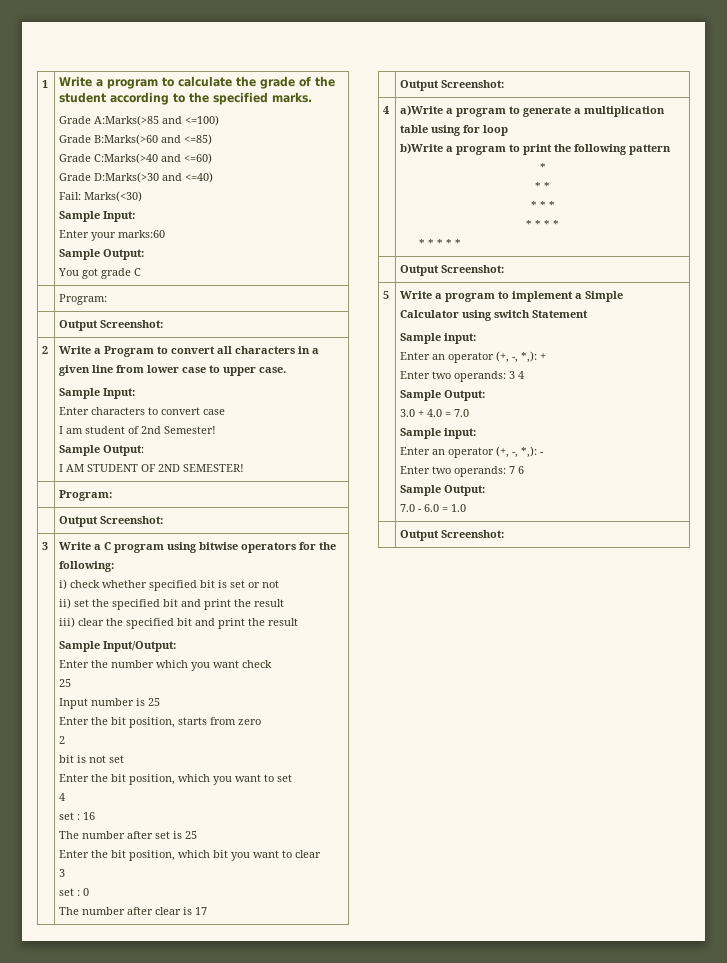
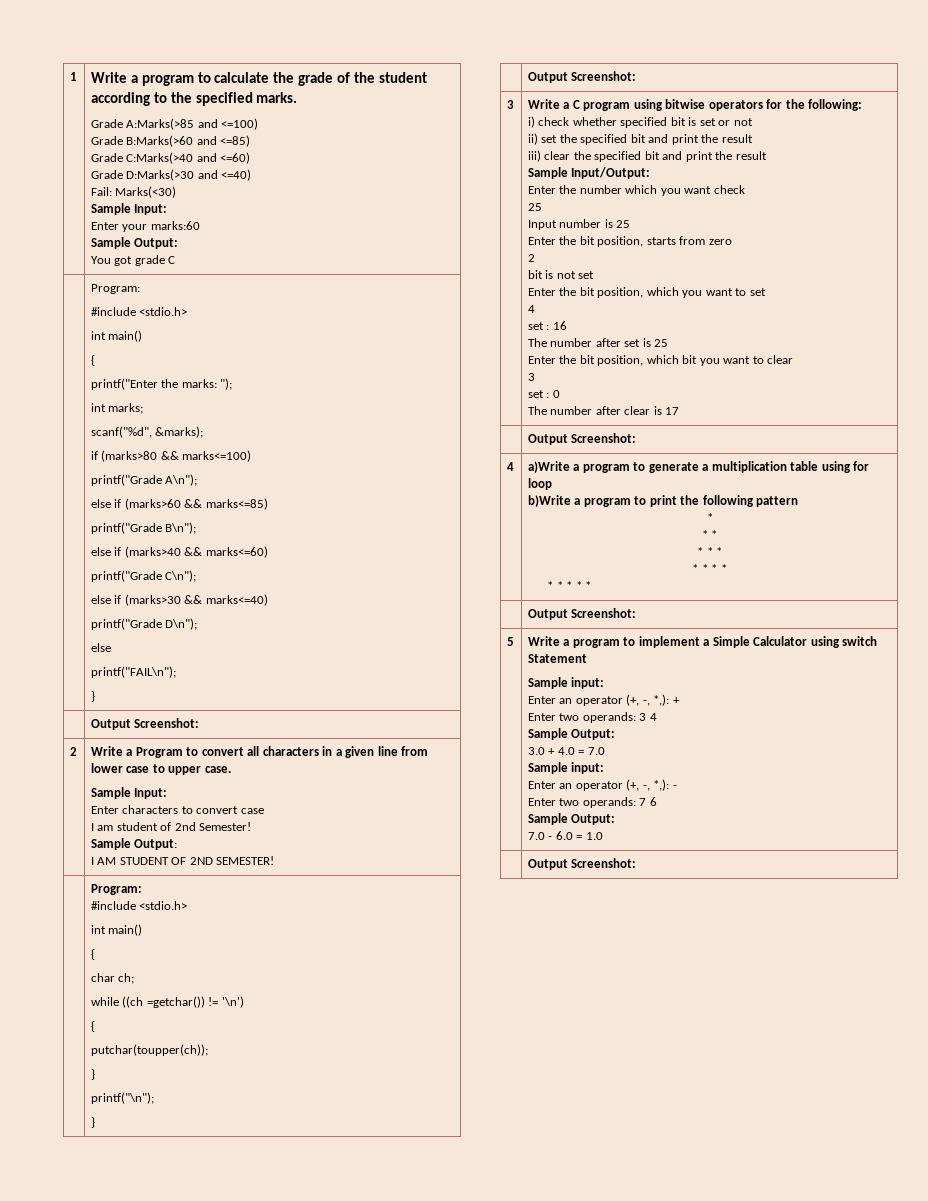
  You got grade C
  | Program:
+ #include <stdio.h>
+ int main()
+ {
+ printf("Enter the marks: ");
+ int marks;
+ scanf("%d", &marks);
+ if (marks>80 && marks<=100)
+ printf("Grade A\n");
+ else if (marks>60 && marks<=85)
+ printf("Grade B\n");
+ else if (marks>40 && marks<=60)
+ printf("Grade C\n");
+ else if (marks>30 && marks<=40)
+ printf("Grade D\n");
+ else
+ printf("FAIL\n");
+ }
  2 | Write a Program to convert all characters in a given line from lower case to upper case.
  Sample Input:
  Enter characters to convert case
  I am student of 2nd Semester!
  Sample Output:
  I AM STUDENT OF 2ND SEMESTER!
  | Program:
+ #include <stdio.h>
+ int main()
+ {
+ char ch;
+ while ((ch =getchar()) != '\n')
+ {
+ putchar(toupper(ch));
+ }
+ printf("\n");
+ }

